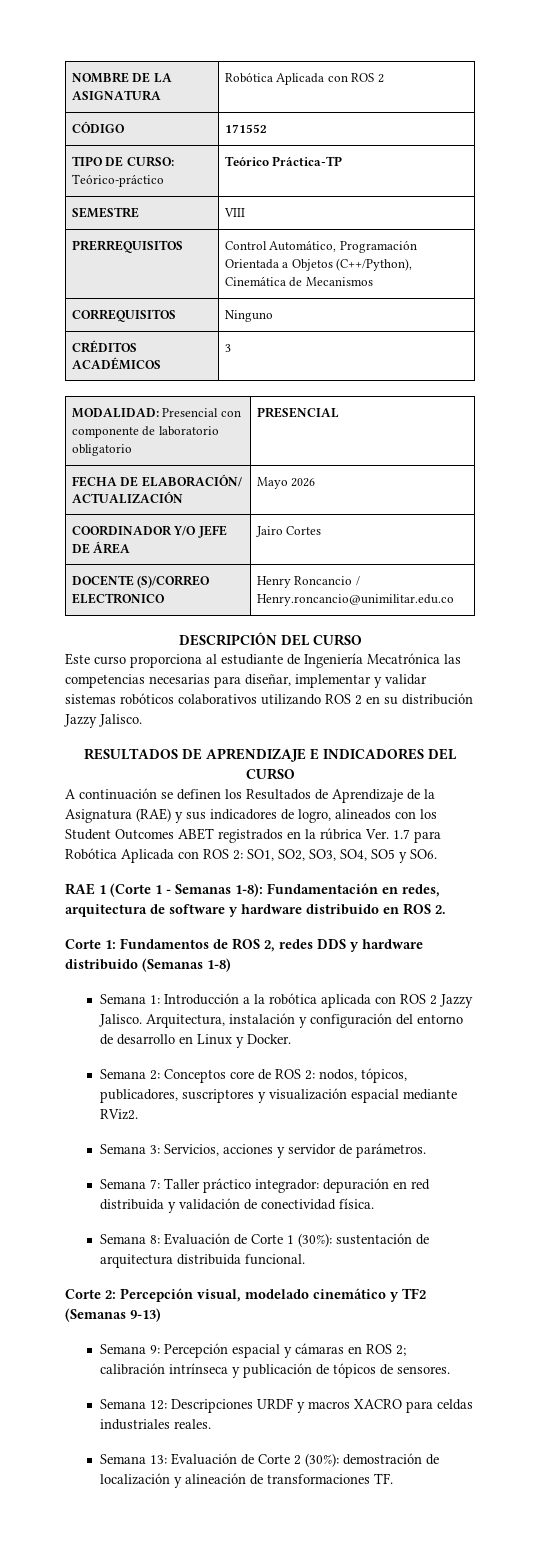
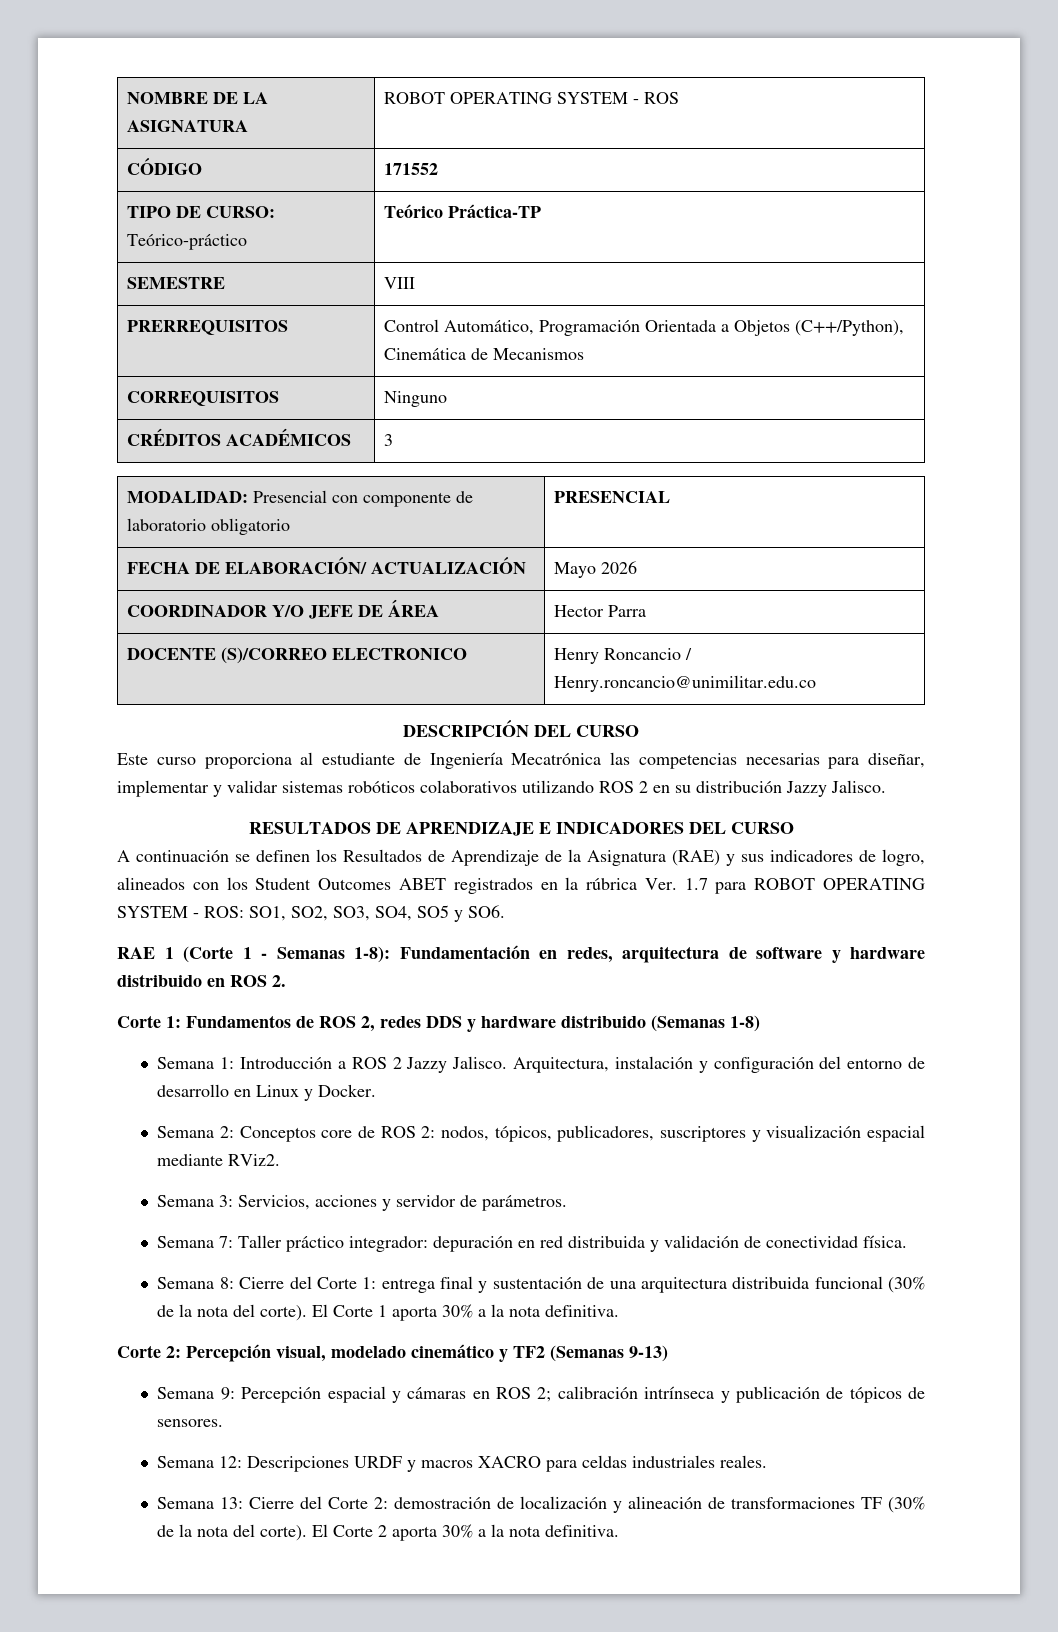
- NOMBRE DE LA ASIGNATURA | Robótica Aplicada con ROS 2
+ NOMBRE DE LA ASIGNATURA | ROBOT OPERATING SYSTEM - ROS
- COORDINADOR Y/O JEFE DE ÁREA | Jairo Cortes
+ COORDINADOR Y/O JEFE DE ÁREA | Hector Parra
- A continuación se definen los Resultados de Aprendizaje de la Asignatura (RAE) y sus indicadores de logro, alineados con los Student Outcomes ABET registrados en la rúbrica Ver. 1.7 para Robótica Aplicada con ROS 2: SO1, SO2, SO3, SO4, SO5 y SO6.
+ A continuación se definen los Resultados de Aprendizaje de la Asignatura (RAE) y sus indicadores de logro, alineados con los Student Outcomes ABET registrados en la rúbrica Ver. 1.7 para ROBOT OPERATING SYSTEM - ROS: SO1, SO2, SO3, SO4, SO5 y SO6.
- Semana 1: Introducción a la robótica aplicada con ROS 2 Jazzy Jalisco.
+ Semana 1: Introducción a ROS 2 Jazzy Jalisco.
- Semana 8: Evaluación de Corte 1 (30%): sustentación de arquitectura distribuida funcional.
+ Semana 8: Cierre del Corte 1: entrega final y sustentación de una arquitectura distribuida funcional (30% de la nota del corte). El Corte 1 aporta 30% a la nota definitiva.
- Semana 13: Evaluación de Corte 2 (30%): demostración de localización y alineación de transformaciones TF.
+ Semana 13: Cierre del Corte 2: demostración de localización y alineación de transformaciones TF (30% de la nota del corte). El Corte 2 aporta 30% a la nota definitiva.

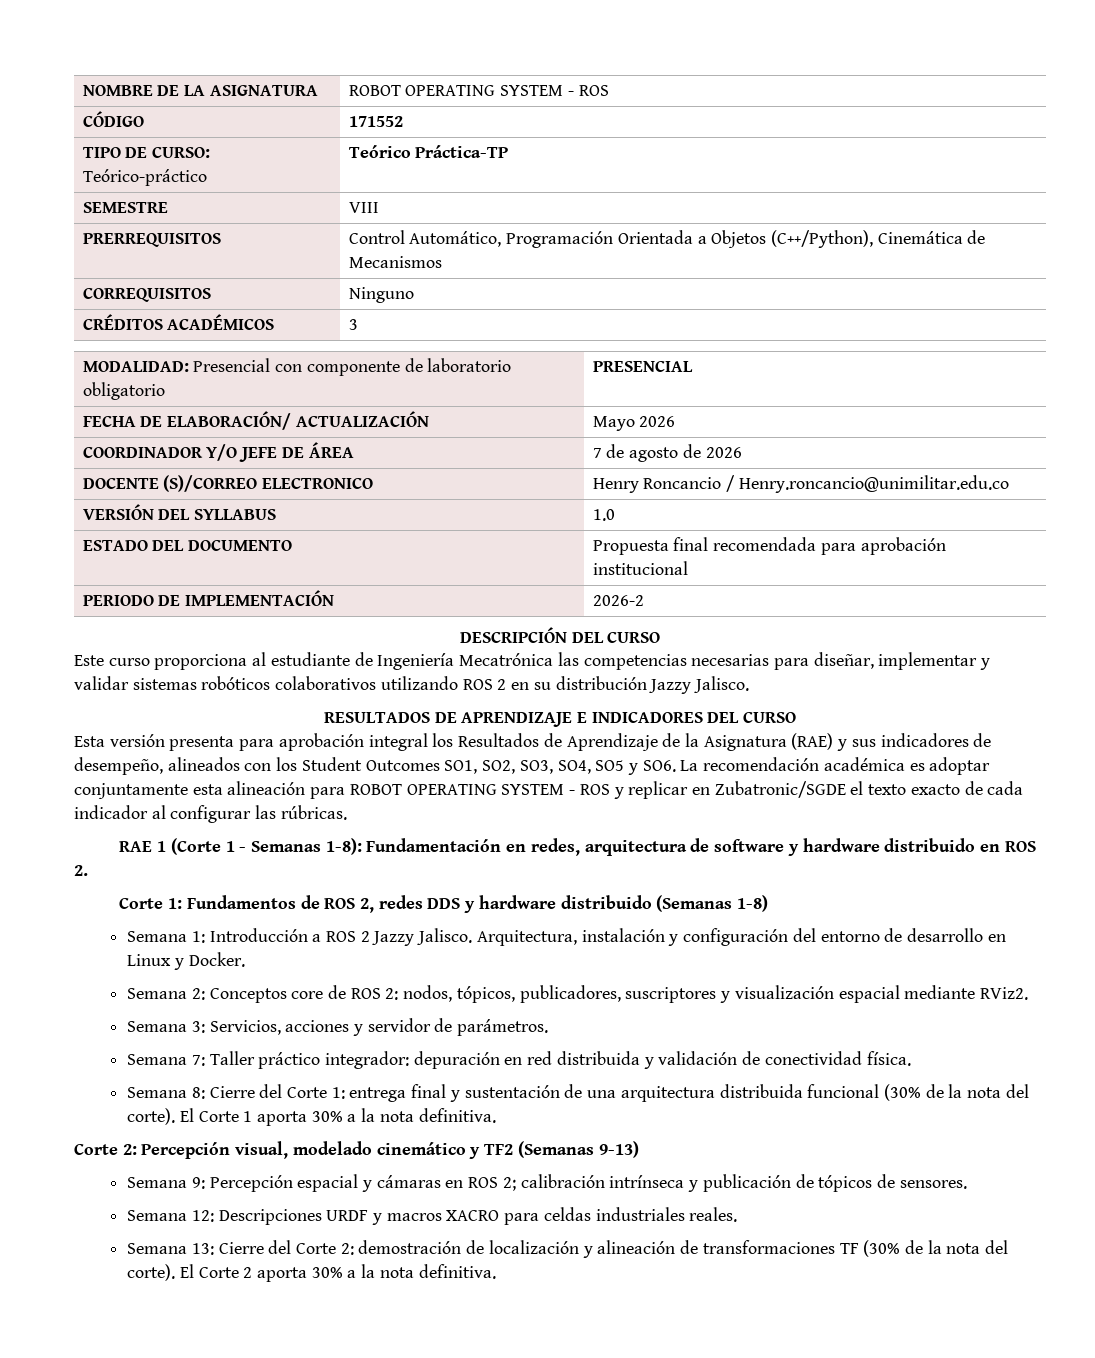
- COORDINADOR Y/O JEFE DE ÁREA | Hector Parra
+ COORDINADOR Y/O JEFE DE ÁREA | 7 de agosto de 2026
+ VERSIÓN DEL SYLLABUS | 1.0
+ ESTADO DEL DOCUMENTO | Propuesta final recomendada para aprobación institucional
+ PERIODO DE IMPLEMENTACIÓN | 2026-2
- A continuación se definen los Resultados de Aprendizaje de la Asignatura (RAE) y sus indicadores de logro, alineados con los Student Outcomes ABET registrados en la rúbrica Ver. 1.7 para ROBOT OPERATING SYSTEM - ROS: SO1, SO2, SO3, SO4, SO5 y SO6.
+ Esta versión presenta para aprobación integral los Resultados de Aprendizaje de la Asignatura (RAE) y sus indicadores de desempeño, alineados con los Student Outcomes SO1, SO2, SO3, SO4, SO5 y SO6. La recomendación académica es adoptar conjuntamente esta alineación para ROBOT OPERATING SYSTEM - ROS y replicar en Zubatronic/SGDE el texto exacto de cada indicador al configurar las rúbricas.

